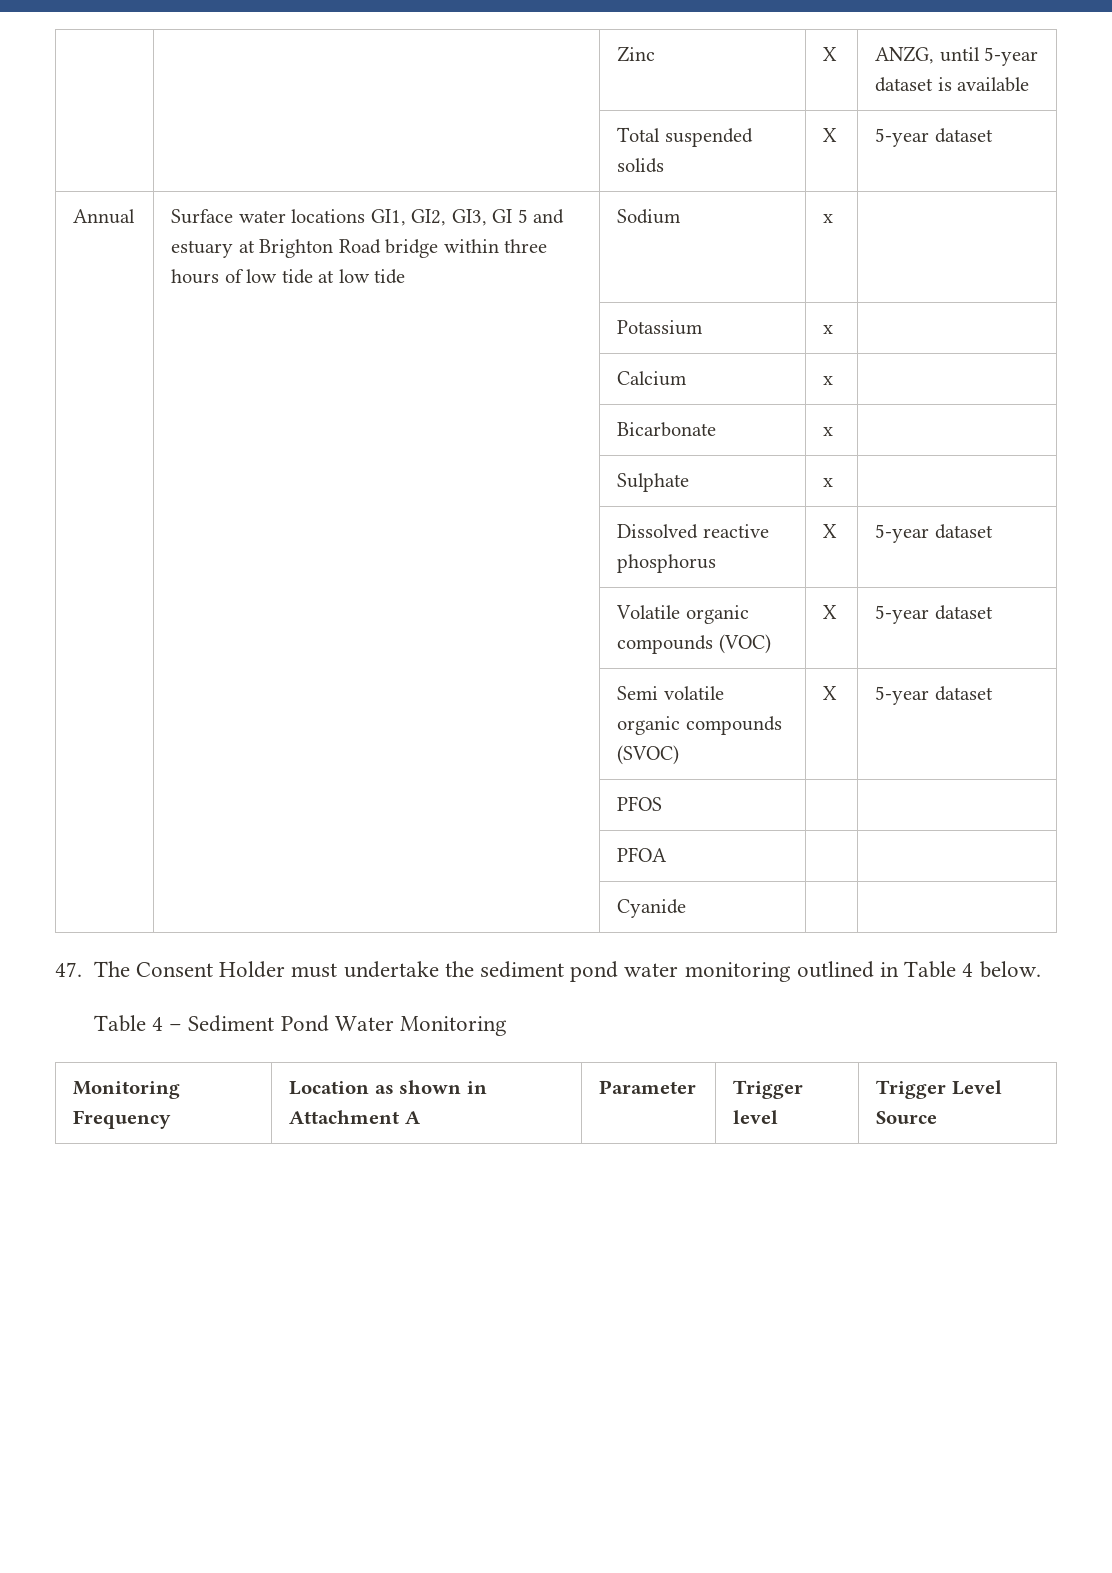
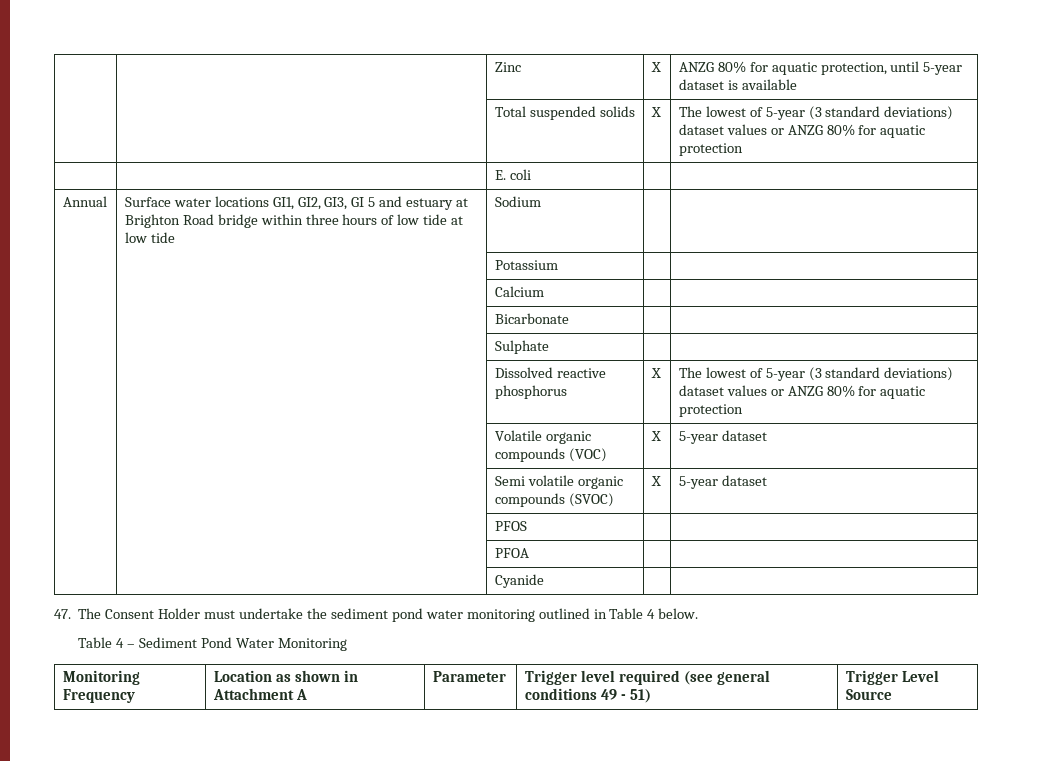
- | | Zinc | X | ANZG, until 5-year dataset is available
+ | | Zinc | X | ANZG 80% for aquatic protection, until 5-year dataset is available
- | | Total suspended solids | X | 5-year dataset
+ | | Total suspended solids | X | The lowest of 5-year (3 standard deviations) dataset values or ANZG 80% for aquatic protection
+ | | E. coli | |
- Annual | Surface water locations GI1, GI2, GI3, GI 5 and estuary at Brighton Road bridge within three hours of low tide at low tide | Sodium | x |
+ Annual | Surface water locations GI1, GI2, GI3, GI 5 and estuary at Brighton Road bridge within three hours of low tide at low tide | Sodium | |
- | | Potassium | x |
+ | | Potassium | |
- | | Calcium | x |
+ | | Calcium | |
- | | Bicarbonate | x |
+ | | Bicarbonate | |
- | | Sulphate | x |
+ | | Sulphate | |
- | | Dissolved reactive phosphorus | X | 5-year dataset
+ | | Dissolved reactive phosphorus | X | The lowest of 5-year (3 standard deviations) dataset values or ANZG 80% for aquatic protection
- Monitoring Frequency | Location as shown in Attachment A | Parameter | Trigger level | Trigger Level Source
+ Monitoring Frequency | Location as shown in Attachment A | Parameter | Trigger level required (see general conditions 49 - 51) | Trigger Level Source

